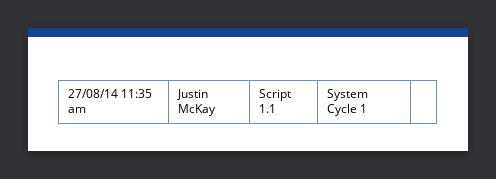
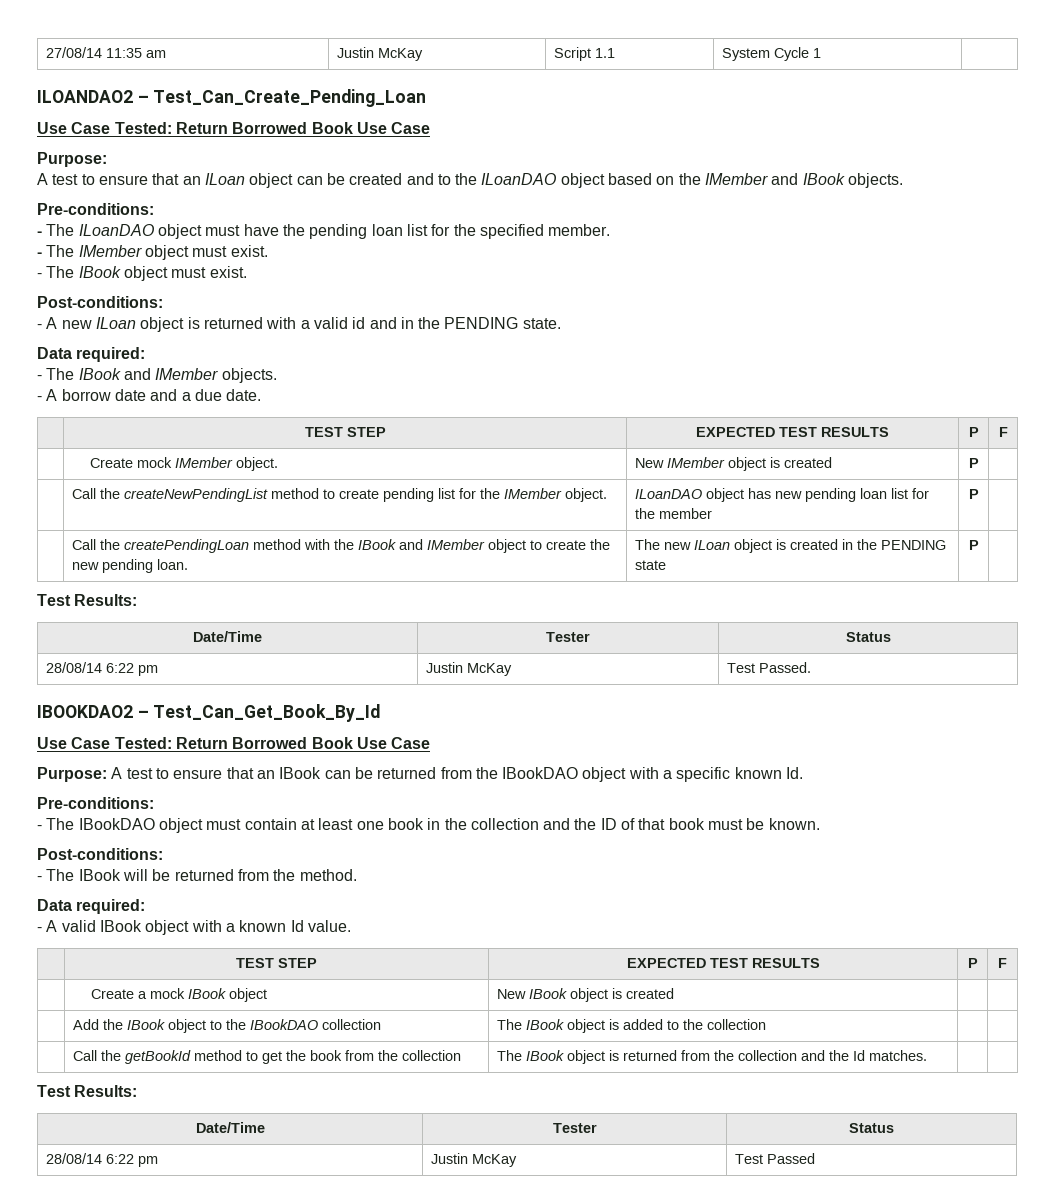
+ ILOANDAO2 – Test_Can_Create_Pending_Loan
+ Use Case Tested: Return Borrowed Book Use Case
+ Purpose:
+ A test to ensure that an ILoan object can be created and to the ILoanDAO object based on the IMember and IBook objects.
+ Pre-conditions:
+ - The ILoanDAO object must have the pending loan list for the specified member.
+ - The IMember object must exist.
+ - The IBook object must exist.
+ Post-conditions:
+ - A new ILoan object is returned with a valid id and in the PENDING state.
+ Data required:
+ - The IBook and IMember objects.
+ - A borrow date and a due date.
+ | TEST STEP | EXPECTED TEST RESULTS | P | F
+ | Create mock IMember object. | New IMember object is created | P |
+ | Call the createNewPendingList method to create pending list for the IMember object. | ILoanDAO object has new pending loan list for the member | P |
+ | Call the createPendingLoan method with the IBook and IMember object to create the new pending loan. | The new ILoan object is created in the PENDING state | P |
+ Test Results:
+ Date/Time | Tester | Status
+ 28/08/14 6:22 pm | Justin McKay | Test Passed.
+ IBOOKDAO2 – Test_Can_Get_Book_By_Id
+ Use Case Tested: Return Borrowed Book Use Case
+ Purpose: A test to ensure that an IBook can be returned from the IBookDAO object with a specific known Id.
+ Pre-conditions:
+ - The IBookDAO object must contain at least one book in the collection and the ID of that book must be known.
+ Post-conditions:
+ - The IBook will be returned from the method.
+ Data required:
+ - A valid IBook object with a known Id value.
+ | TEST STEP | EXPECTED TEST RESULTS | P | F
+ | Create a mock IBook object | New IBook object is created | |
+ | Add the IBook object to the IBookDAO collection | The IBook object is added to the collection | |
+ | Call the getBookId method to get the book from the collection | The IBook object is returned from the collection and the Id matches. | |
+ Test Results:
+ Date/Time | Tester | Status
+ 28/08/14 6:22 pm | Justin McKay | Test Passed

